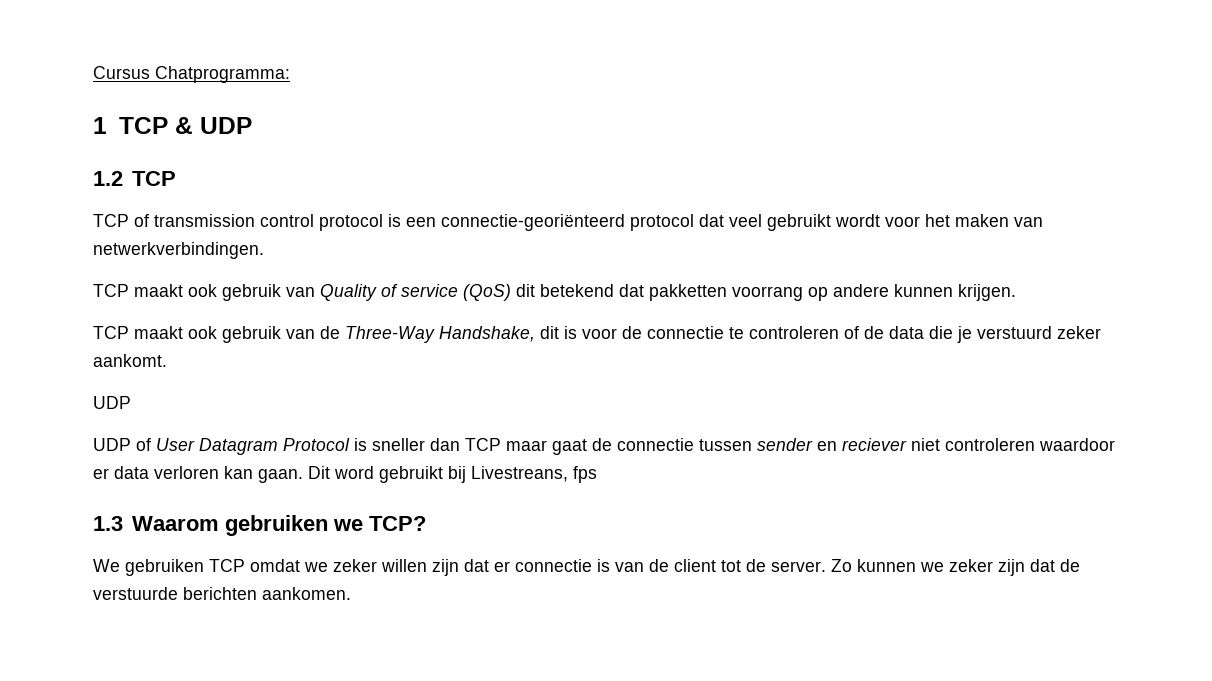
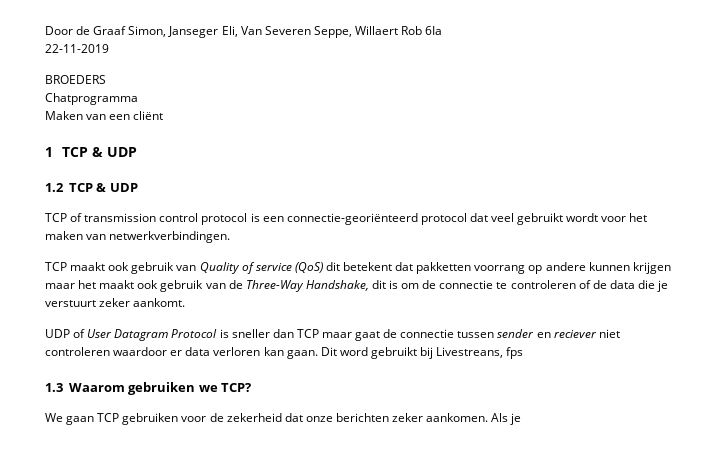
- Cursus Chatprogramma:
+ Door de Graaf Simon, Janseger Eli, Van Severen Seppe, Willaert Rob 6Ia
+ 22-11-2019
+ BROEDERS
+ Chatprogramma
+ Maken van een cliënt
- 1.2 TCP
+ 1.2 TCP & UDP
- TCP maakt ook gebruik van Quality of service (QoS) dit betekend dat pakketten voorrang op andere kunnen krijgen.
- TCP maakt ook gebruik van de Three-Way Handshake, dit is voor de connectie te controleren of de data die je verstuurd zeker aankomt.
- UDP
+ TCP maakt ook gebruik van Quality of service (QoS) dit betekent dat pakketten voorrang op andere kunnen krijgen maar het maakt ook gebruik van de Three-Way Handshake, dit is om de connectie te controleren of de data die je verstuurt zeker aankomt.
- We gebruiken TCP omdat we zeker willen zijn dat er connectie is van de client tot de server. Zo kunnen we zeker zijn dat de verstuurde berichten aankomen.
+ We gaan TCP gebruiken voor de zekerheid dat onze berichten zeker aankomen. Als je

